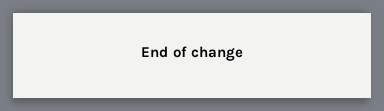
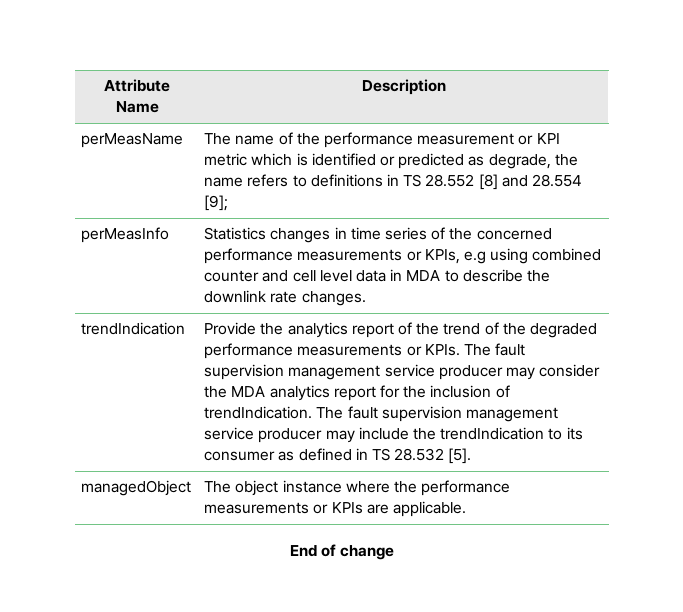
+ Attribute Name | Description
+ perMeasName | The name of the performance measurement or KPI metric which is identified or predicted as degrade, the name refers to definitions in TS 28.552 [8] and 28.554 [9];
+ perMeasInfo | Statistics changes in time series of the concerned performance measurements or KPIs, e.g using combined counter and cell level data in MDA to describe the downlink rate changes.
+ trendIndication | Provide the analytics report of the trend of the degraded performance measurements or KPIs. The fault supervision management service producer may consider the MDA analytics report for the inclusion of trendIndication. The fault supervision management service producer may include the trendIndication to its consumer as defined in TS 28.532 [5].
+ managedObject | The object instance where the performance measurements or KPIs are applicable.

